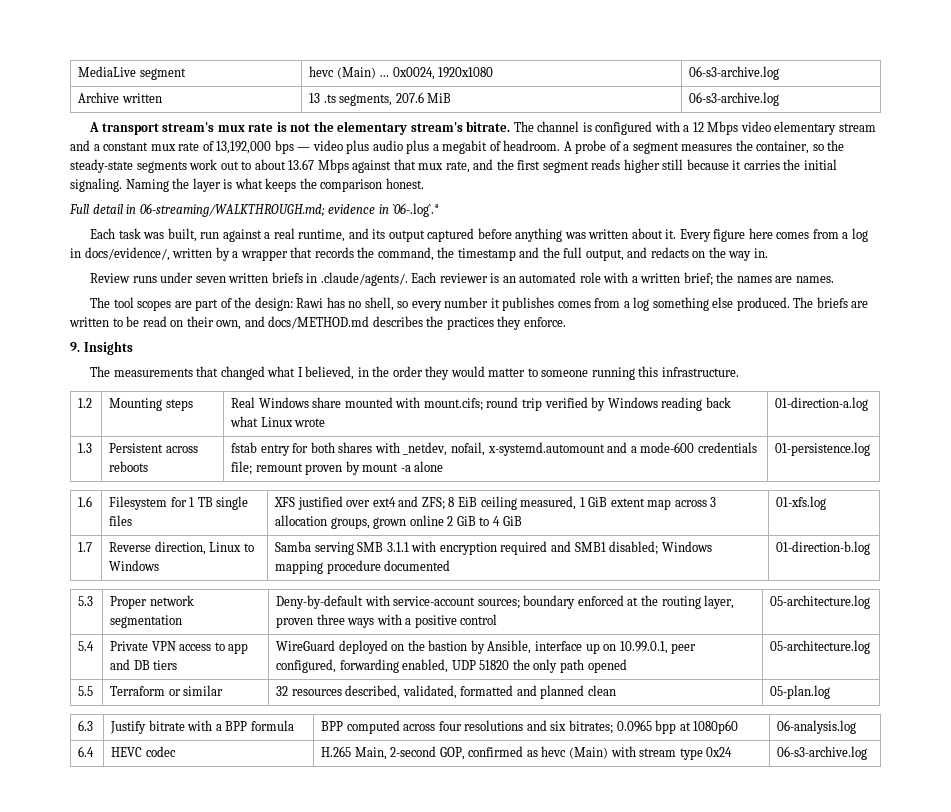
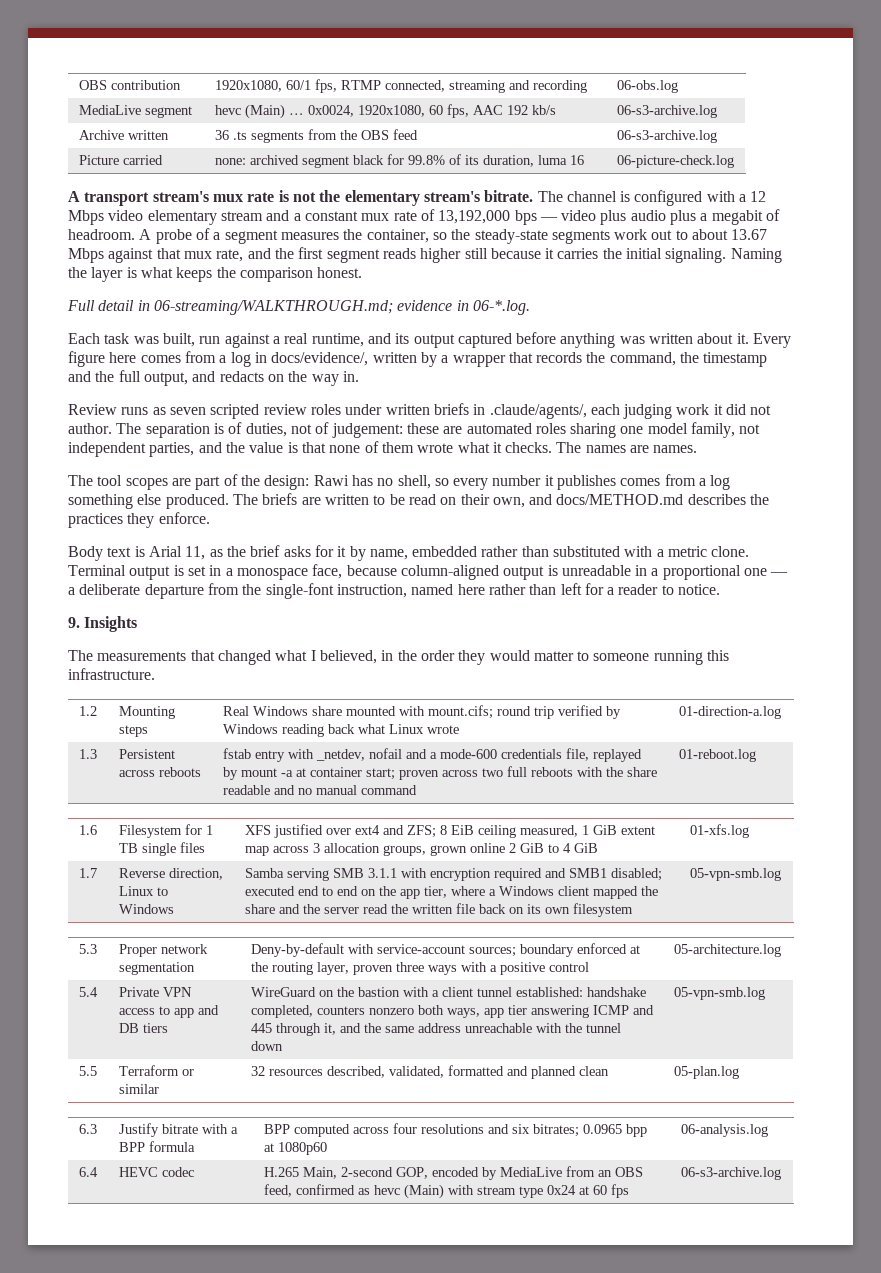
+ OBS contribution | 1920x1080, 60/1 fps, RTMP connected, streaming and recording | 06-obs.log
- MediaLive segment | hevc (Main) … 0x0024, 1920x1080 | 06-s3-archive.log
- Archive written | 13 .ts segments, 207.6 MiB | 06-s3-archive.log
+ MediaLive segment | hevc (Main) … 0x0024, 1920x1080, 60 fps, AAC 192 kb/s | 06-s3-archive.log
+ Archive written | 36 .ts segments from the OBS feed | 06-s3-archive.log
+ Picture carried | none: archived segment black for 99.8% of its duration, luma 16 | 06-picture-check.log
- Full detail in 06-streaming/WALKTHROUGH.md; evidence in `06-.log`.*
+ Full detail in 06-streaming/WALKTHROUGH.md; evidence in 06-*.log.
- Review runs under seven written briefs in .claude/agents/. Each reviewer is an automated role with a written brief; the names are names.
+ Review runs as seven scripted review roles under written briefs in .claude/agents/, each judging work it did not author. The separation is of duties, not of judgement: these are automated roles sharing one model family, not independent parties, and the value is that none of them wrote what it checks. The names are names.
+ Body text is Arial 11, as the brief asks for it by name, embedded rather than substituted with a metric clone. Terminal output is set in a monospace face, because column-aligned output is unreadable in a proportional one — a deliberate departure from the single-font instruction, named here rather than left for a reader to notice.
- 1.3 | Persistent across reboots | fstab entry for both shares with _netdev, nofail, x-systemd.automount and a mode-600 credentials file; remount proven by mount -a alone | 01-persistence.log
+ 1.3 | Persistent across reboots | fstab entry with _netdev, nofail and a mode-600 credentials file, replayed by mount -a at container start; proven across two full reboots with the share readable and no manual command | 01-reboot.log
- Samba serving SMB 3.1.1 with encryption required and SMB1 disabled; Windows mapping procedure documented | 01-direction-b.log
+ Samba serving SMB 3.1.1 with encryption required and SMB1 disabled; executed end to end on the app tier, where a Windows client mapped the share and the server read the written file back on its own filesystem | 05-vpn-smb.log
- WireGuard deployed on the bastion by Ansible, interface up on 10.99.0.1, peer configured, forwarding enabled, UDP 51820 the only path opened | 05-architecture.log
+ WireGuard on the bastion with a client tunnel established: handshake completed, counters nonzero both ways, app tier answering ICMP and 445 through it, and the same address unreachable with the tunnel down | 05-vpn-smb.log
- 6.4 | HEVC codec | H.265 Main, 2-second GOP, confirmed as hevc (Main) with stream type 0x24 | 06-s3-archive.log
+ 6.4 | HEVC codec | H.265 Main, 2-second GOP, encoded by MediaLive from an OBS feed, confirmed as hevc (Main) with stream type 0x24 at 60 fps | 06-s3-archive.log

